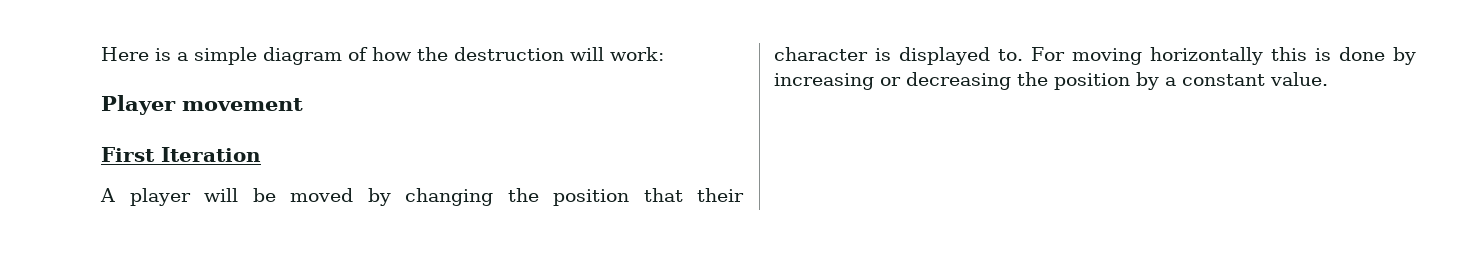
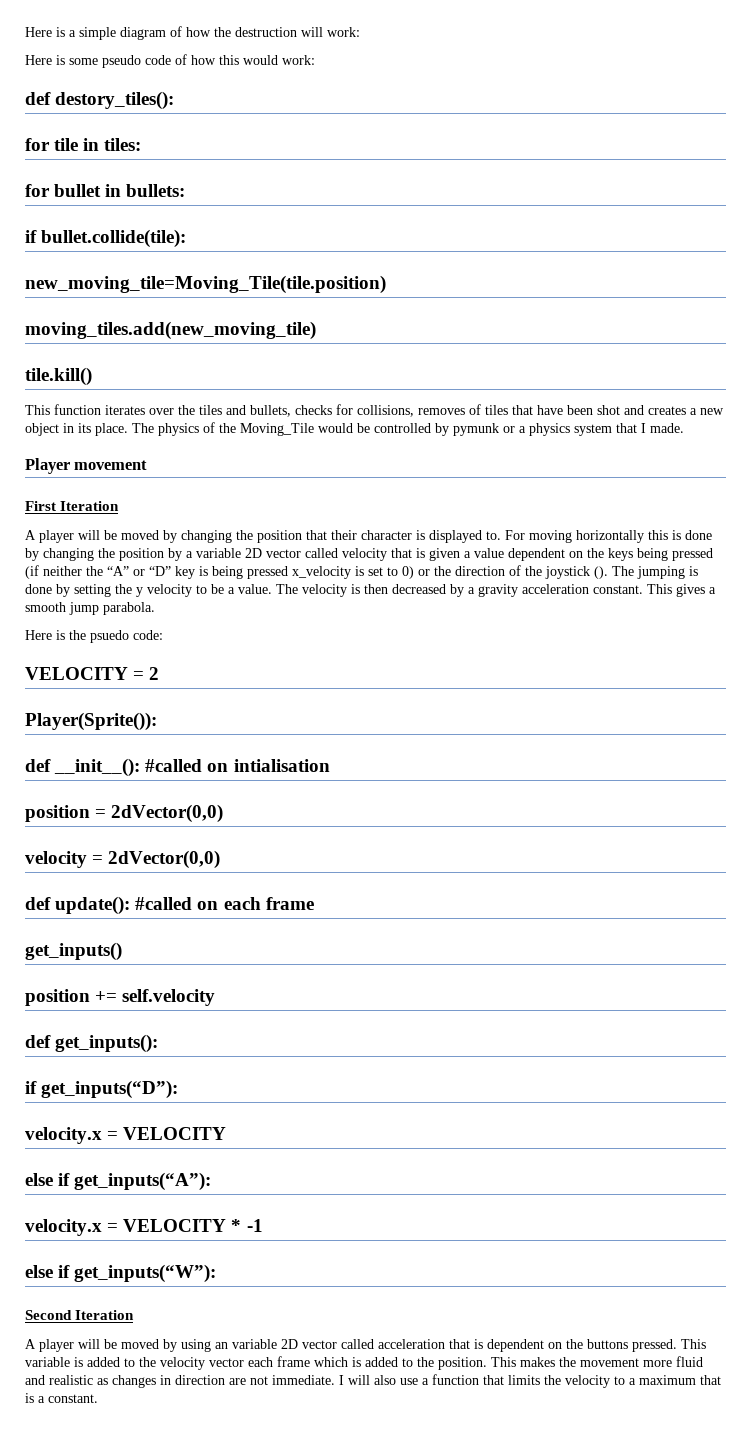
+ Here is some pseudo code of how this would work:
+ def destory_tiles():
+ for tile in tiles:
+ for bullet in bullets:
+ if bullet.collide(tile):
+ new_moving_tile=Moving_Tile(tile.position)
+ moving_tiles.add(new_moving_tile)
+ tile.kill()
+ This function iterates over the tiles and bullets, checks for collisions, removes of tiles that have been shot and creates a new object in its place. The physics of the Moving_Tile would be controlled by pymunk or a physics system that I made.
- For moving horizontally this is done by increasing or decreasing the position by a constant value.
+ For moving horizontally this is done by changing the position by a variable 2D vector called velocity that is given a value dependent on the keys being pressed (if neither the “A” or “D” key is being pressed x_velocity is set to 0) or the direction of the joystick (). The jumping is done by setting the y velocity to be a value. The velocity is then decreased by a gravity acceleration constant. This gives a smooth jump parabola.
+ Here is the psuedo code:
+ VELOCITY = 2
+ Player(Sprite()):
+ def __init__(): #called on intialisation
+ position = 2dVector(0,0)
+ velocity = 2dVector(0,0)
+ def update(): #called on each frame
+ get_inputs()
+ position += self.velocity
+ def get_inputs():
+ if get_inputs(“D”):
+ velocity.x = VELOCITY
+ else if get_inputs(“A”):
+ velocity.x = VELOCITY * -1
+ else if get_inputs(“W”):
+ Second Iteration
+ A player will be moved by using an variable 2D vector called acceleration that is dependent on the buttons pressed. This variable is added to the velocity vector each frame which is added to the position. This makes the movement more fluid and realistic as changes in direction are not immediate. I will also use a function that limits the velocity to a maximum that is a constant.

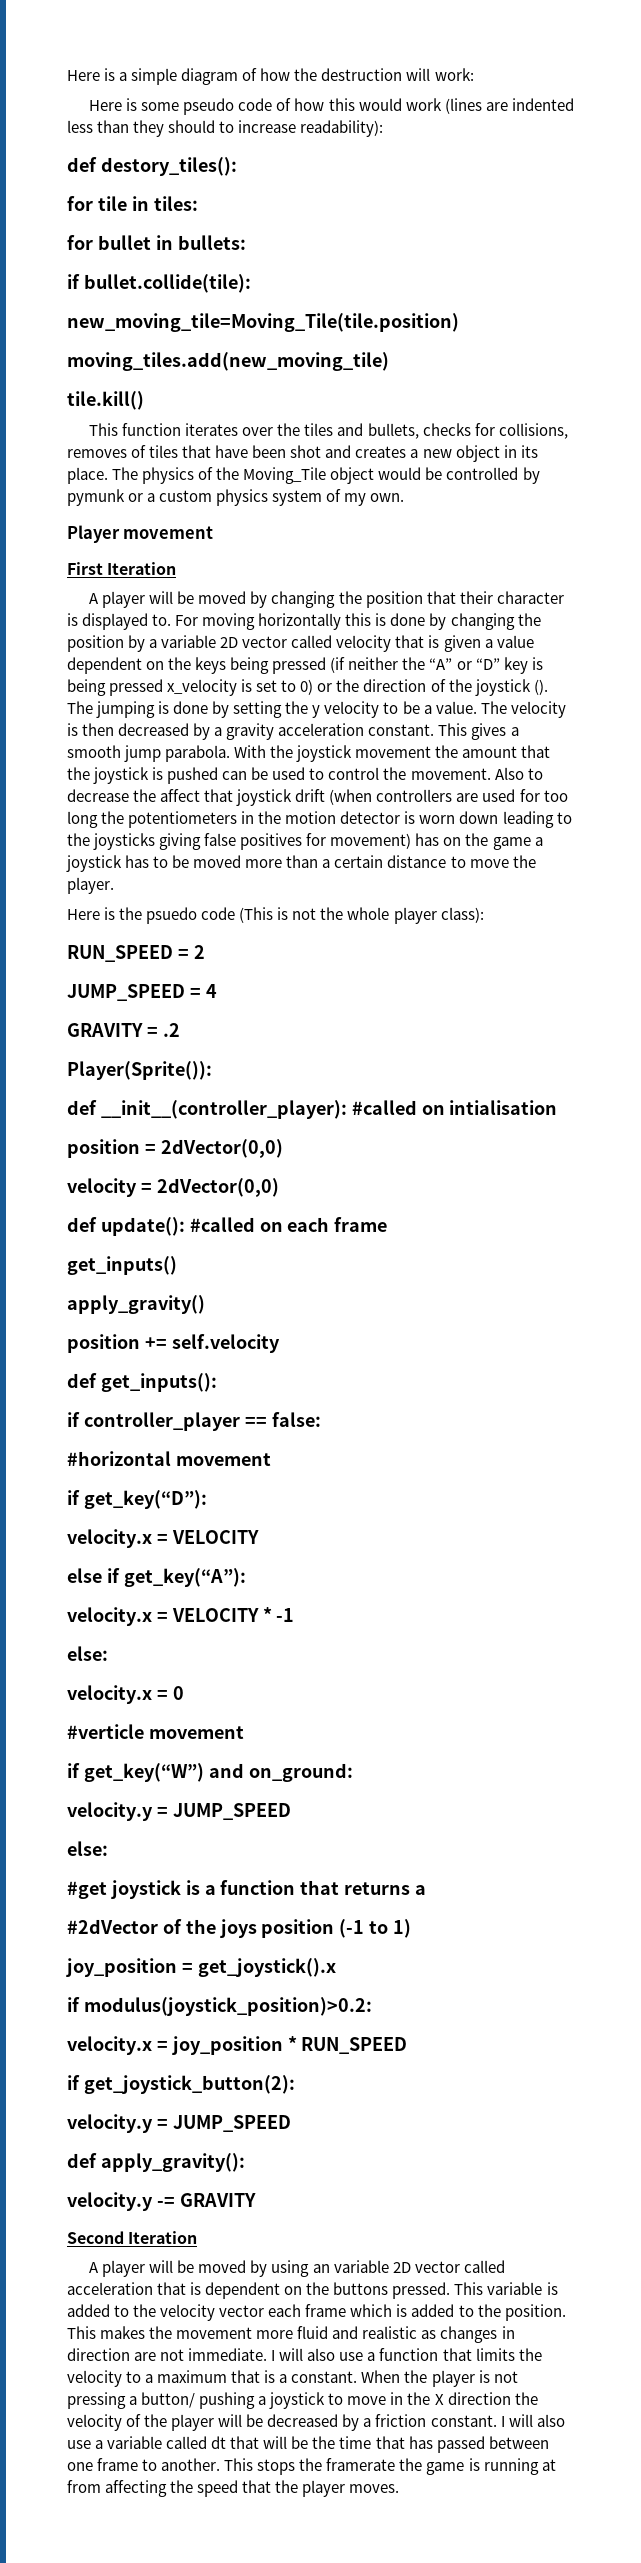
- Here is some pseudo code of how this would work:
+ Here is some pseudo code of how this would work (lines are indented less than they should to increase readability):
- The physics of the Moving_Tile would be controlled by pymunk or a physics system that I made.
+ The physics of the Moving_Tile object would be controlled by pymunk or a custom physics system of my own.
- This gives a smooth jump parabola.
- Here is the psuedo code:
- VELOCITY = 2
+ This gives a smooth jump parabola. With the joystick movement the amount that the joystick is pushed can be used to control the movement. Also to decrease the affect that joystick drift (when controllers are used for too long the potentiometers in the motion detector is worn down leading to the joysticks giving false positives for movement) has on the game a joystick has to be moved more than a certain distance to move the player.
+ Here is the psuedo code (This is not the whole player class):
+ RUN_SPEED = 2
+ JUMP_SPEED = 4
+ GRAVITY = .2
- def __init__(): #called on intialisation
+ def __init__(controller_player): #called on intialisation
+ apply_gravity()
- if get_inputs(“D”):
+ if controller_player == false:
+ #horizontal movement
+ if get_key(“D”):
- else if get_inputs(“A”):
+ else if get_key(“A”):
  velocity.x = VELOCITY * -1
- else if get_inputs(“W”):
+ else:
+ velocity.x = 0
+ #verticle movement
+ if get_key(“W”) and on_ground:
+ velocity.y = JUMP_SPEED
+ else:
+ #get joystick is a function that returns a
+ #2dVector of the joys position (-1 to 1)
+ joy_position = get_joystick().x
+ if modulus(joystick_position)>0.2:
+ velocity.x = joy_position * RUN_SPEED
+ if get_joystick_button(2):
+ velocity.y = JUMP_SPEED
+ def apply_gravity():
+ velocity.y -= GRAVITY
+ When the player is not pressing a button/ pushing a joystick to move in the X direction the velocity of the player will be decreased by a friction constant. I will also use a variable called dt that will be the time that has passed between one frame to another. This stops the framerate the game is running at from affecting the speed that the player moves.

